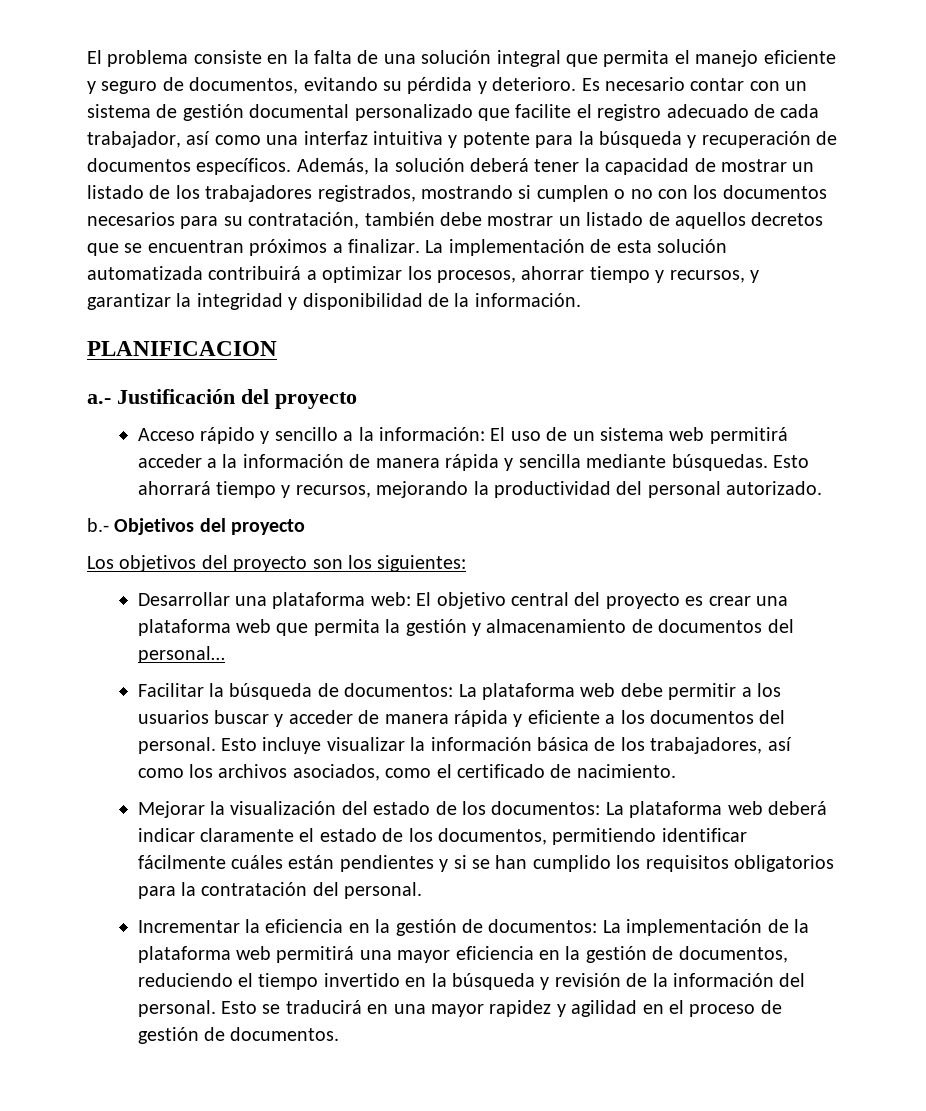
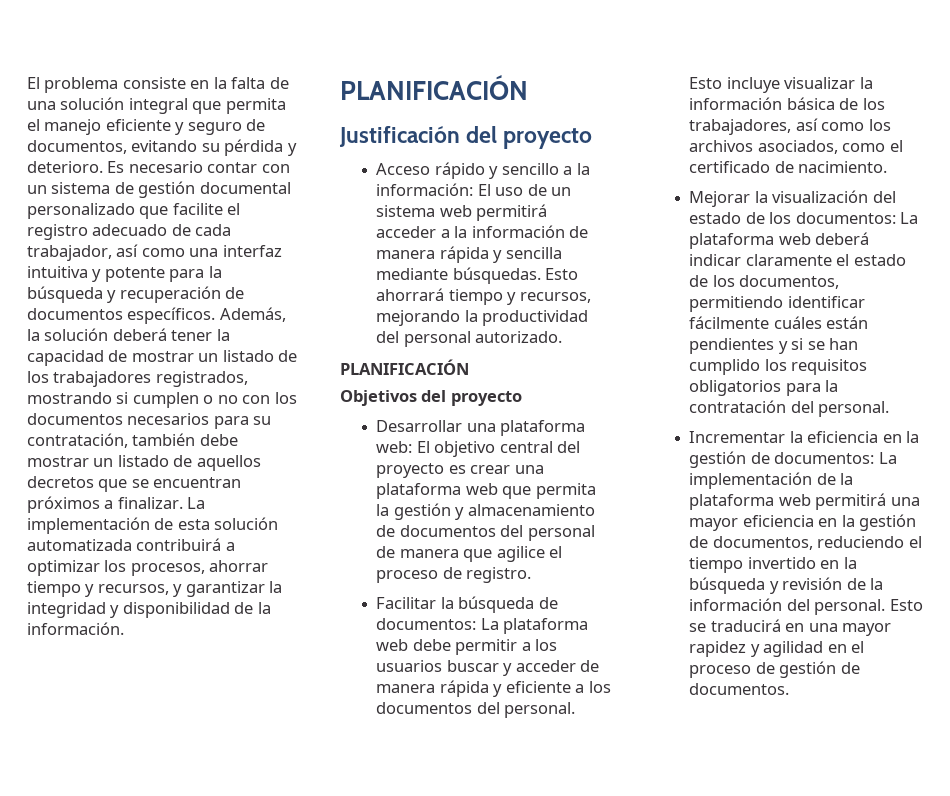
  La implementación de esta solución automatizada contribuirá a optimizar los procesos, ahorrar tiempo y recursos, y garantizar la integridad y disponibilidad de la información.
- PLANIFICACION
- a.- Justificación del proyecto
+ PLANIFICACIÓN
+ Justificación del proyecto
  Esto ahorrará tiempo y recursos, mejorando la productividad del personal autorizado.
- b.- Objetivos del proyecto
+ PLANIFICACIÓN
+ Objetivos del proyecto
- Los objetivos del proyecto son los siguientes:
- Desarrollar una plataforma web: El objetivo central del proyecto es crear una plataforma web que permita la gestión y almacenamiento de documentos del personal…
+ Desarrollar una plataforma web: El objetivo central del proyecto es crear una plataforma web que permita la gestión y almacenamiento de documentos del personal de manera que agilice el proceso de registro.

